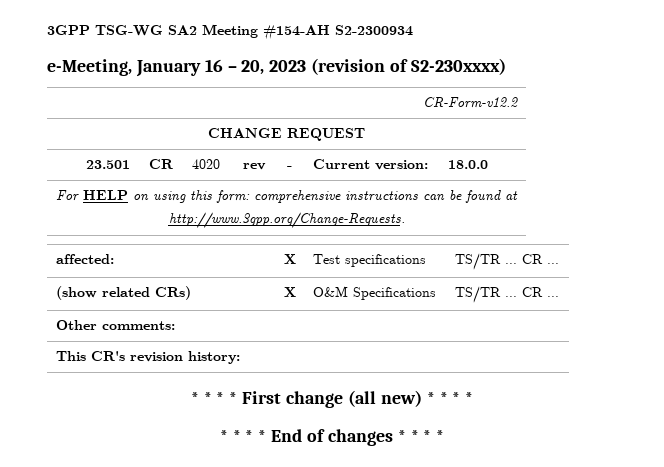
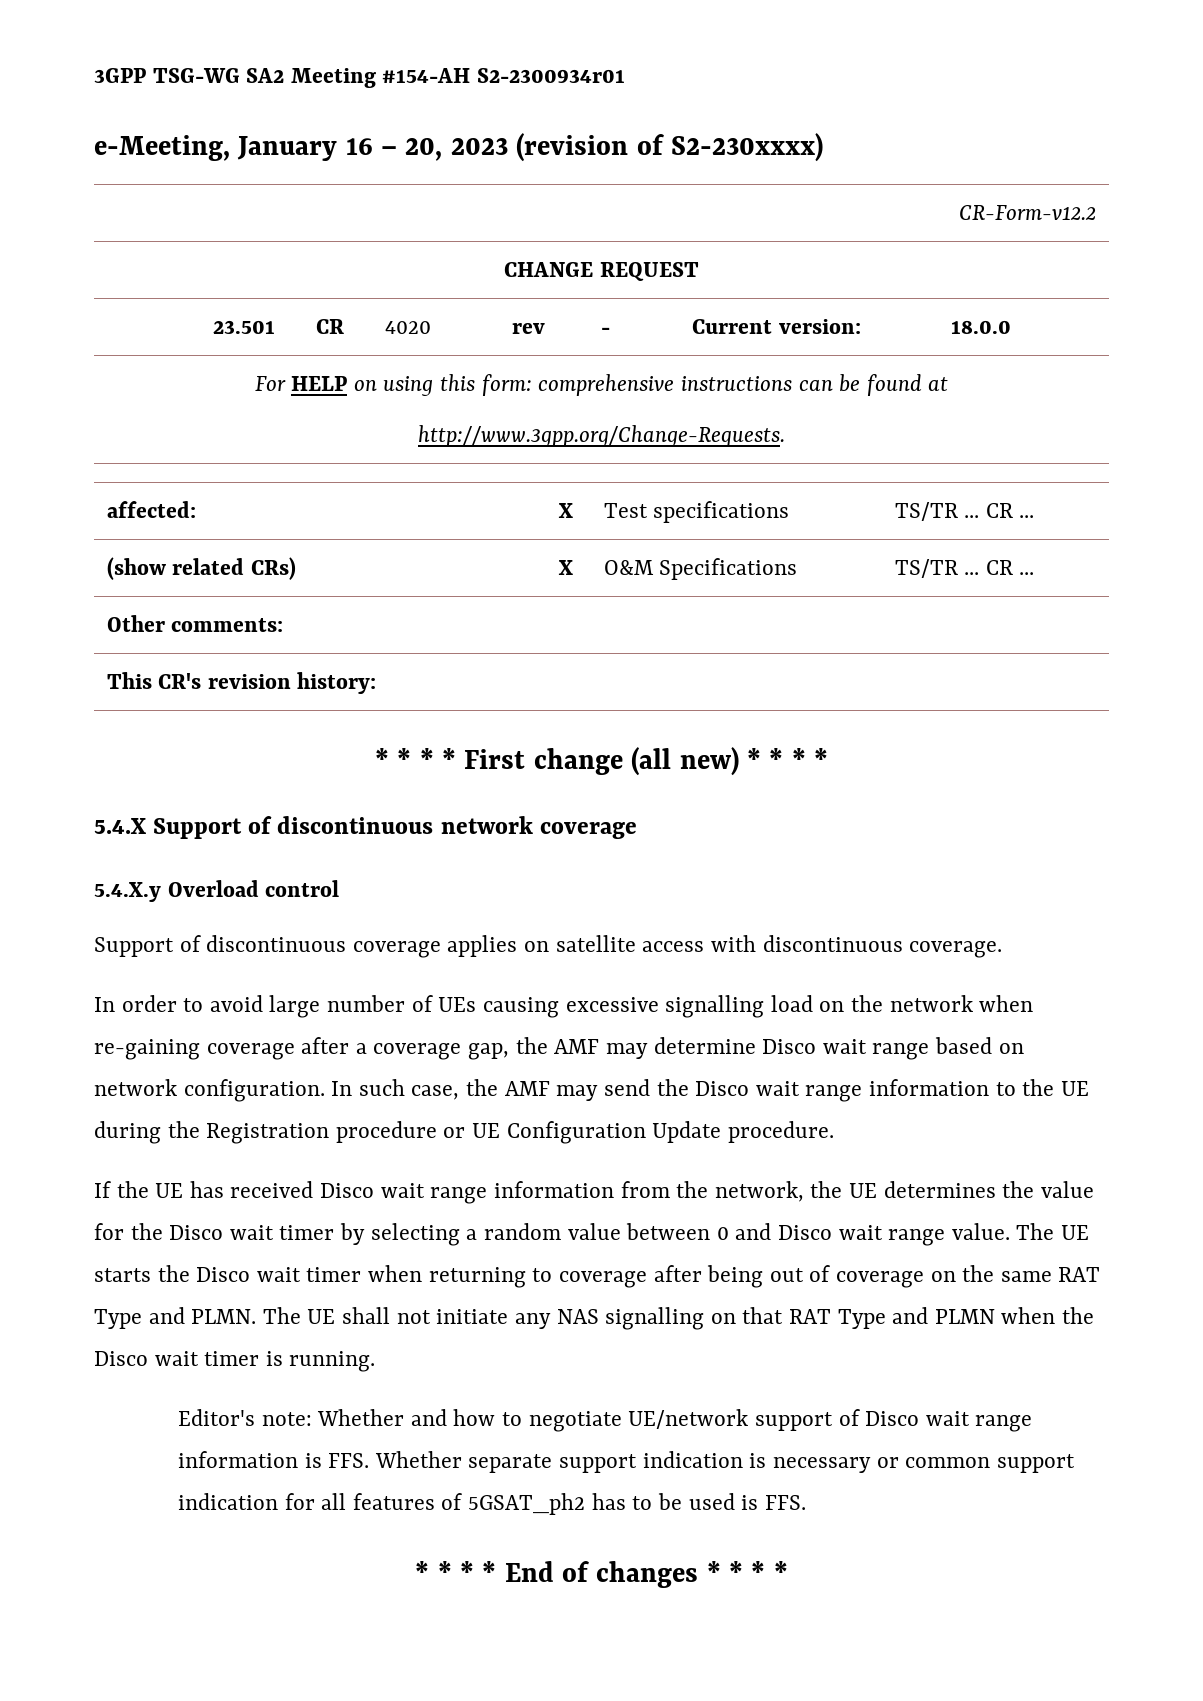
- 3GPP TSG-WG SA2 Meeting #154-AH S2-2300934
+ 3GPP TSG-WG SA2 Meeting #154-AH S2-2300934r01
+ 5.4.X Support of discontinuous network coverage
+ 5.4.X.y Overload control
+ Support of discontinuous coverage applies on satellite access with discontinuous coverage.
+ In order to avoid large number of UEs causing excessive signalling load on the network when re-gaining coverage after a coverage gap, the AMF may determine Disco wait range based on network configuration. In such case, the AMF may send the Disco wait range information to the UE during the Registration procedure or UE Configuration Update procedure.
+ If the UE has received Disco wait range information from the network, the UE determines the value for the Disco wait timer by selecting a random value between 0 and Disco wait range value. The UE starts the Disco wait timer when returning to coverage after being out of coverage on the same RAT Type and PLMN. The UE shall not initiate any NAS signalling on that RAT Type and PLMN when the Disco wait timer is running.
+ Editor's note: Whether and how to negotiate UE/network support of Disco wait range information is FFS. Whether separate support indication is necessary or common support indication for all features of 5GSAT_ph2 has to be used is FFS.

